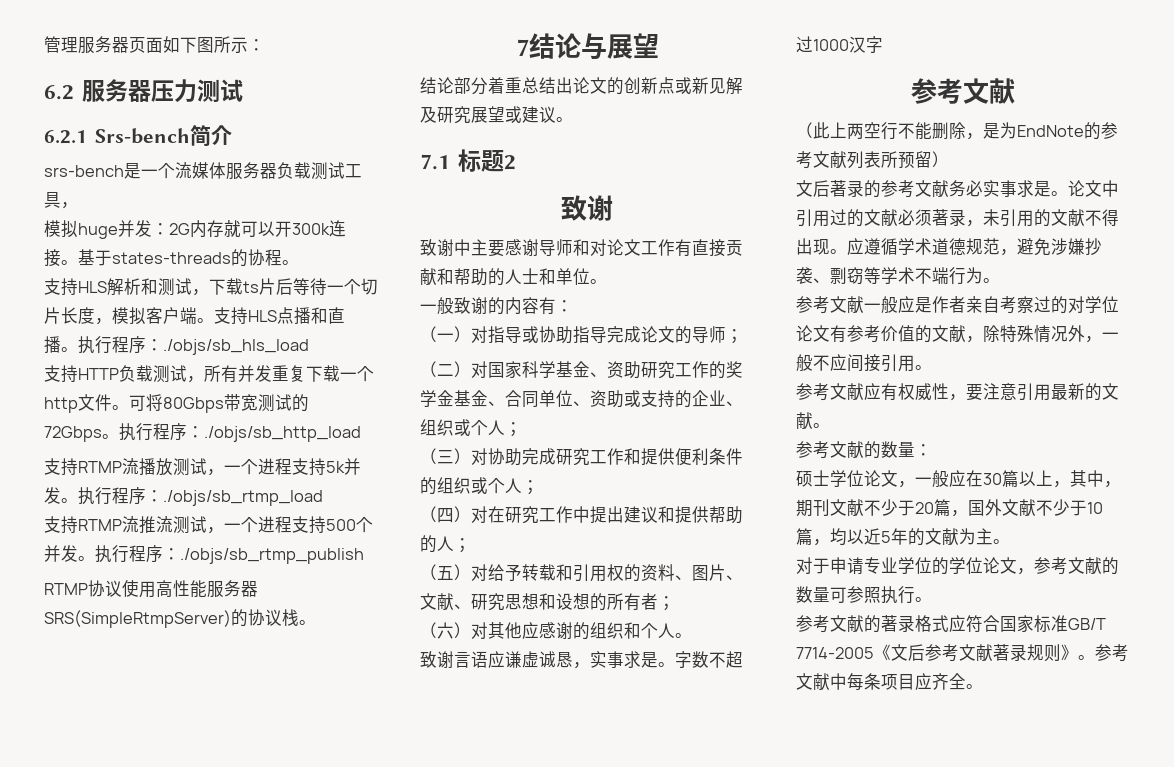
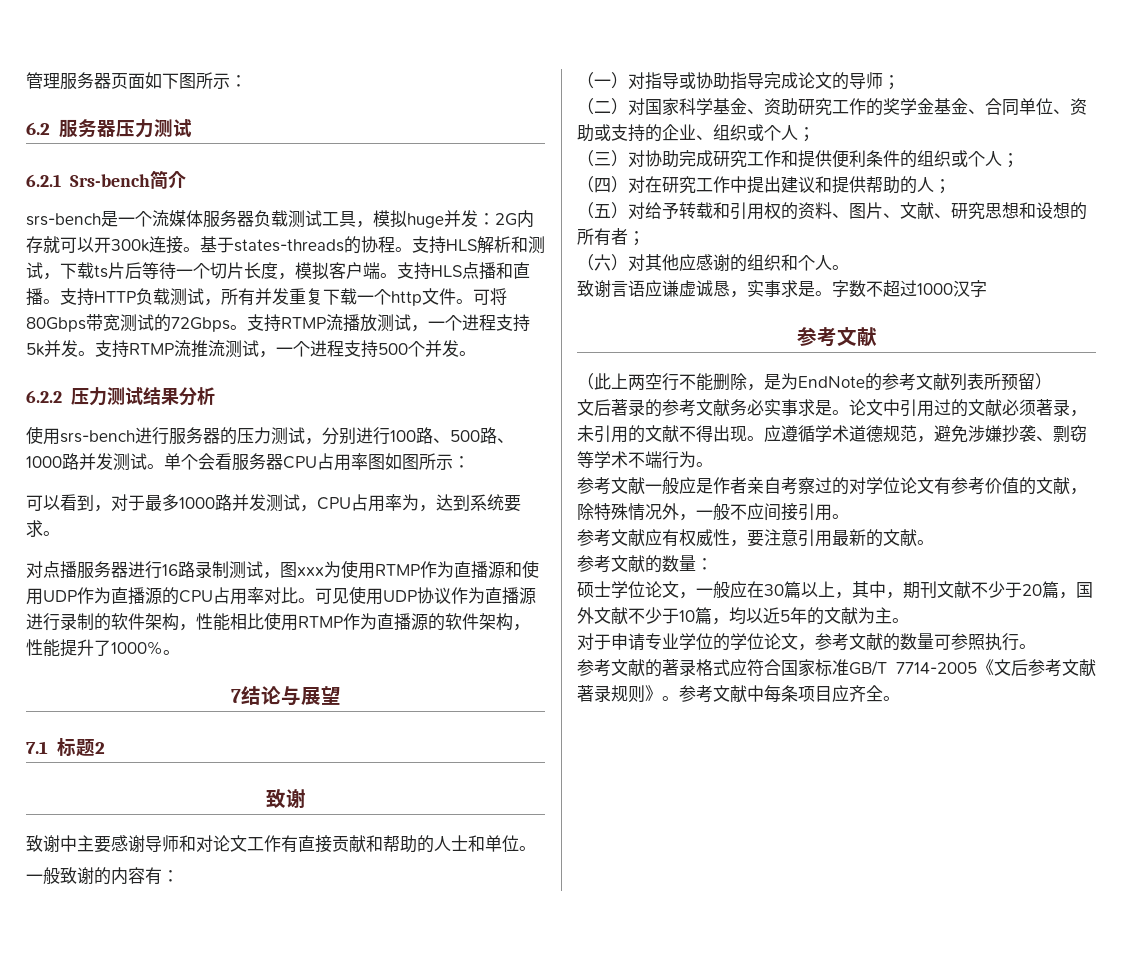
- srs-bench是一个流媒体服务器负载测试工具，
- 模拟huge并发：2G内存就可以开300k连接。
+ srs-bench是一个流媒体服务器负载测试工具，模拟huge并发：2G内存就可以开300k连接。
- 基于states-threads的协程。
- 支持HLS解析和测试，下载ts片后等待一个切片长度，模拟客户端。
+ 基于states-threads的协程。支持HLS解析和测试，下载ts片后等待一个切片长度，模拟客户端。
- 支持HLS点播和直播。执行程序：./objs/sb_hls_load
- 支持HTTP负载测试，所有并发重复下载一个http文件。
+ 支持HLS点播和直播。支持HTTP负载测试，所有并发重复下载一个http文件。
- 可将80Gbps带宽测试的72Gbps。执行程序：./objs/sb_http_load
- 支持RTMP流播放测试，一个进程支持5k并发。执行程序：./objs/sb_rtmp_load
- 支持RTMP流推流测试，一个进程支持500个并发。执行程序：./objs/sb_rtmp_publish
- RTMP协议使用高性能服务器SRS(SimpleRtmpServer)的协议栈。
+ 可将80Gbps带宽测试的72Gbps。支持RTMP流播放测试，一个进程支持5k并发。支持RTMP流推流测试，一个进程支持500个并发。
+ 6.2.2压力测试结果分析
+ 使用srs-bench进行服务器的压力测试，分别进行100路、500路、1000路并发测试。单个会看服务器CPU占用率图如图所示：
+ 可以看到，对于最多1000路并发测试，CPU占用率为，达到系统要求。
+ 对点播服务器进行16路录制测试，图xxx为使用RTMP作为直播源和使用UDP作为直播源的CPU占用率对比。可见使用UDP协议作为直播源进行录制的软件架构，性能相比使用RTMP作为直播源的软件架构，性能提升了1000%。
  7结论与展望
- 结论部分着重总结出论文的创新点或新见解及研究展望或建议。

